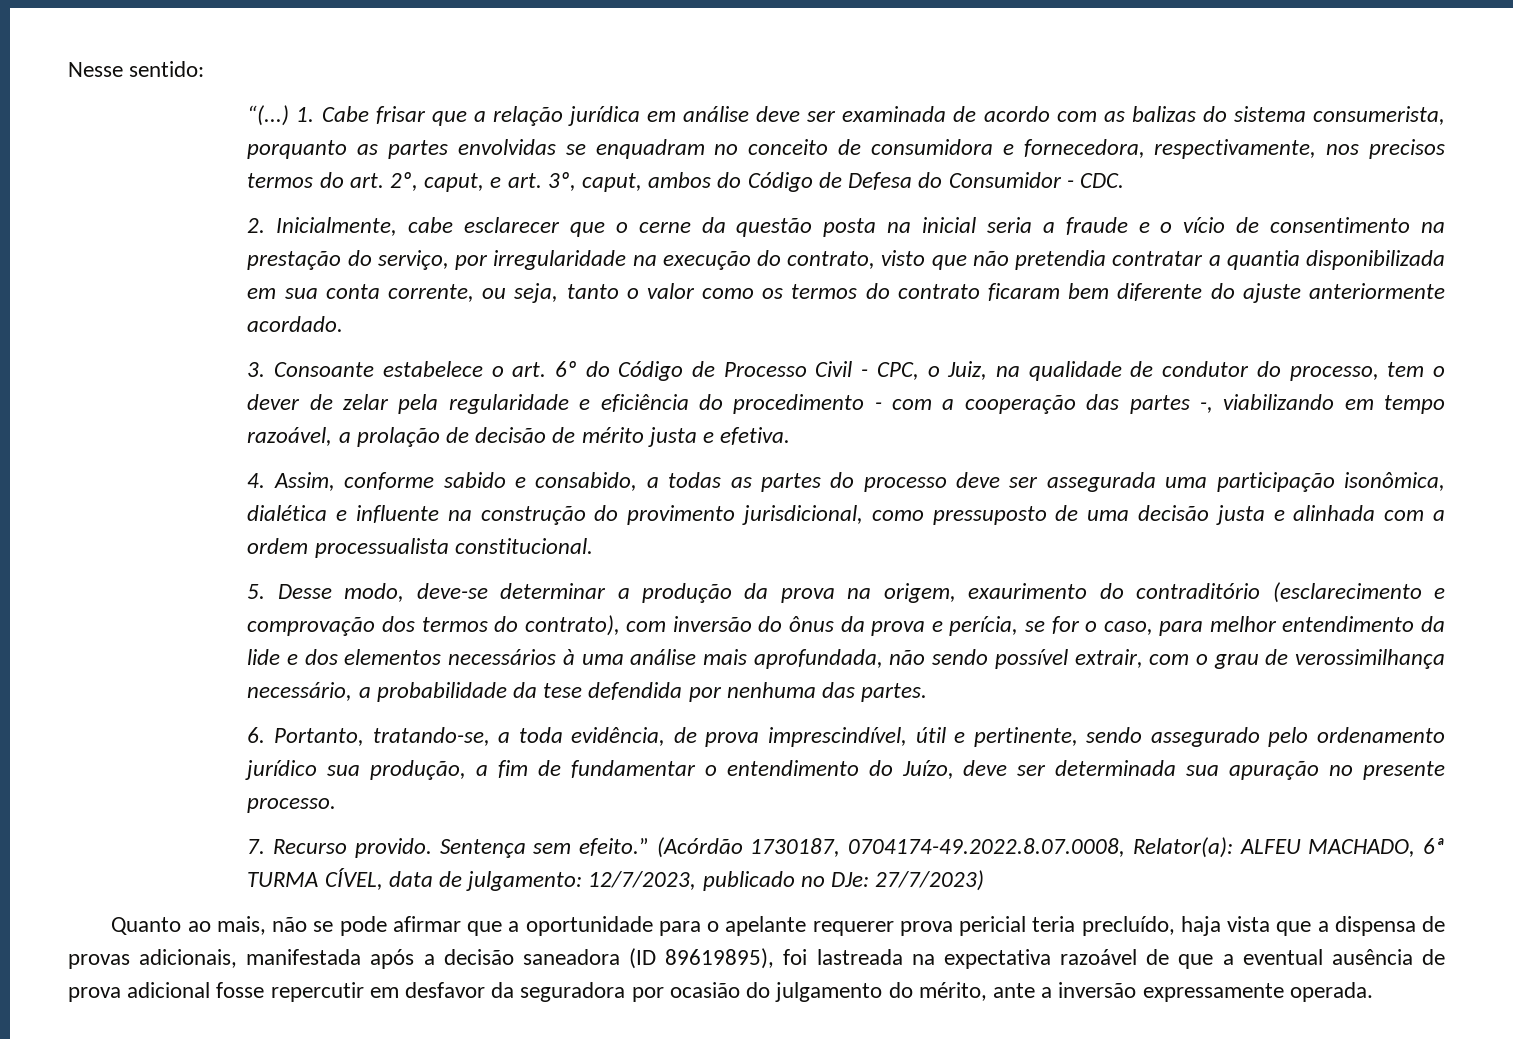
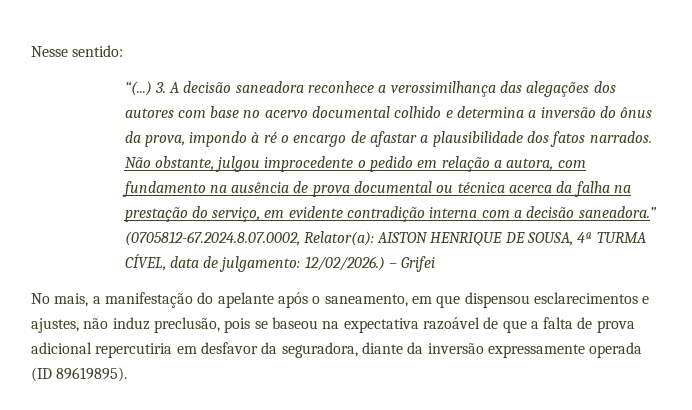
- 1. Cabe frisar que a relação jurídica em análise deve ser examinada de acordo com as balizas do sistema consumerista, porquanto as partes envolvidas se enquadram no conceito de consumidora e fornecedora, respectivamente, nos precisos termos do art. 2º, caput, e art. 3º, caput, ambos do Código de Defesa do Consumidor - CDC.
- 2. Inicialmente, cabe esclarecer que o cerne da questão posta na inicial seria a fraude e o vício de consentimento na prestação do serviço, por irregularidade na execução do contrato, visto que não pretendia contratar a quantia disponibilizada em sua conta corrente, ou seja, tanto o valor como os termos do contrato ficaram bem diferente do ajuste anteriormente acordado.
- 3. Consoante estabelece o art. 6º do Código de Processo Civil - CPC, o Juiz, na qualidade de condutor do processo, tem o dever de zelar pela regularidade e eficiência do procedimento - com a cooperação das partes -, viabilizando em tempo razoável, a prolação de decisão de mérito justa e efetiva.
- 4. Assim, conforme sabido e consabido, a todas as partes do processo deve ser assegurada uma participação isonômica, dialética e influente na construção do provimento jurisdicional, como pressuposto de uma decisão justa e alinhada com a ordem processualista constitucional.
- 5. Desse modo, deve-se determinar a produção da prova na origem, exaurimento do contraditório (esclarecimento e comprovação dos termos do contrato), com inversão do ônus da prova e perícia, se for o caso, para melhor entendimento da lide e dos elementos necessários à uma análise mais aprofundada, não sendo possível extrair, com o grau de verossimilhança necessário, a probabilidade da tese defendida por nenhuma das partes.
- 6. Portanto, tratando-se, a toda evidência, de prova imprescindível, útil e pertinente, sendo assegurado pelo ordenamento jurídico sua produção, a fim de fundamentar o entendimento do Juízo, deve ser determinada sua apuração no presente processo.
- 7. Recurso provido. Sentença sem efeito.” (Acórdão 1730187, 0704174-49.2022.8.07.0008, Relator(a): ALFEU MACHADO, 6ª TURMA CÍVEL, data de julgamento: 12/7/2023, publicado no DJe: 27/7/2023)
- Quanto ao mais, não se pode afirmar que a oportunidade para o apelante requerer prova pericial teria precluído, haja vista que a dispensa de provas adicionais, manifestada após a decisão saneadora (ID 89619895), foi lastreada na expectativa razoável de que a eventual ausência de prova adicional fosse repercutir em desfavor da seguradora por ocasião do julgamento do mérito, ante a inversão expressamente operada.
+ 3. A decisão saneadora reconhece a verossimilhança das alegações dos autores com base no acervo documental colhido e determina a inversão do ônus da prova, impondo à ré o encargo de afastar a plausibilidade dos fatos narrados. Não obstante, julgou improcedente o pedido em relação a autora, com fundamento na ausência de prova documental ou técnica acerca da falha na prestação do serviço, em evidente contradição interna com a decisão saneadora.” (0705812-67.2024.8.07.0002, Relator(a): AISTON HENRIQUE DE SOUSA, 4ª TURMA CÍVEL, data de julgamento: 12/02/2026.) – Grifei
+ No mais, a manifestação do apelante após o saneamento, em que dispensou esclarecimentos e ajustes, não induz preclusão, pois se baseou na expectativa razoável de que a falta de prova adicional repercutiria em desfavor da seguradora, diante da inversão expressamente operada (ID 89619895).

